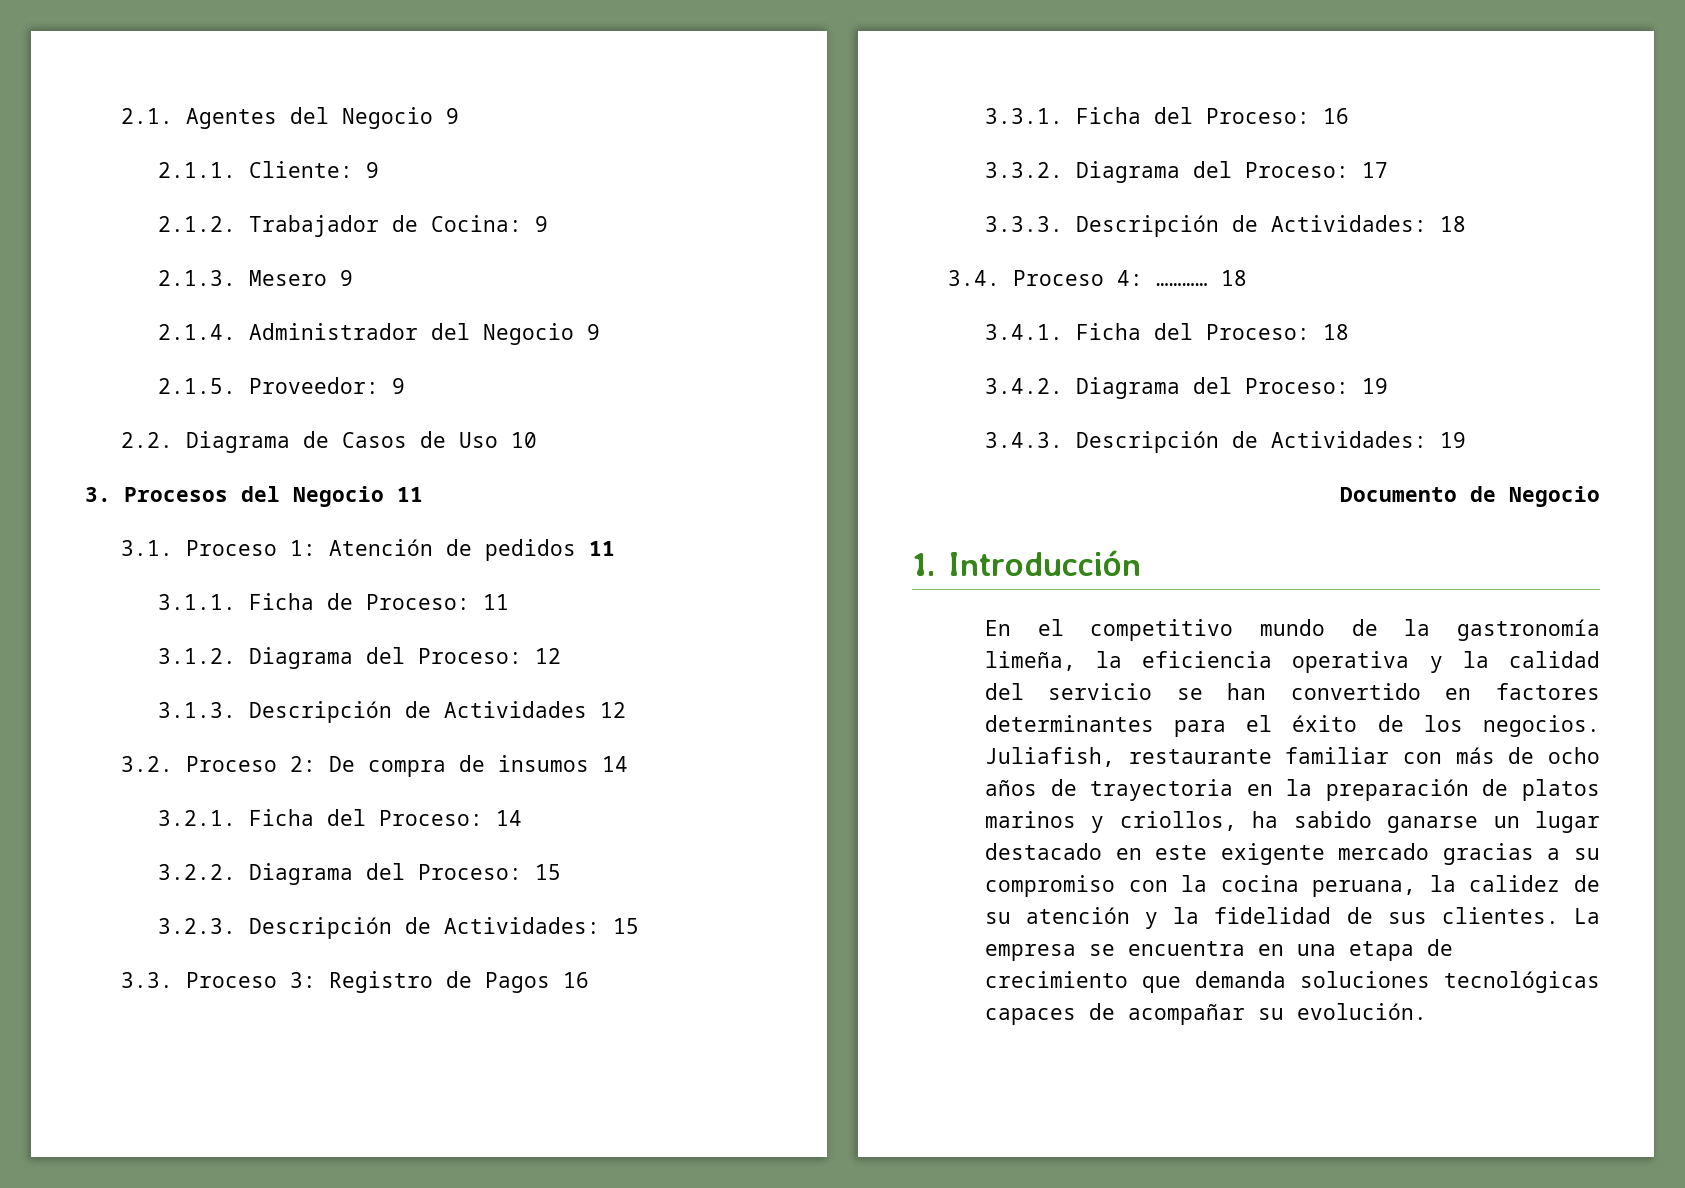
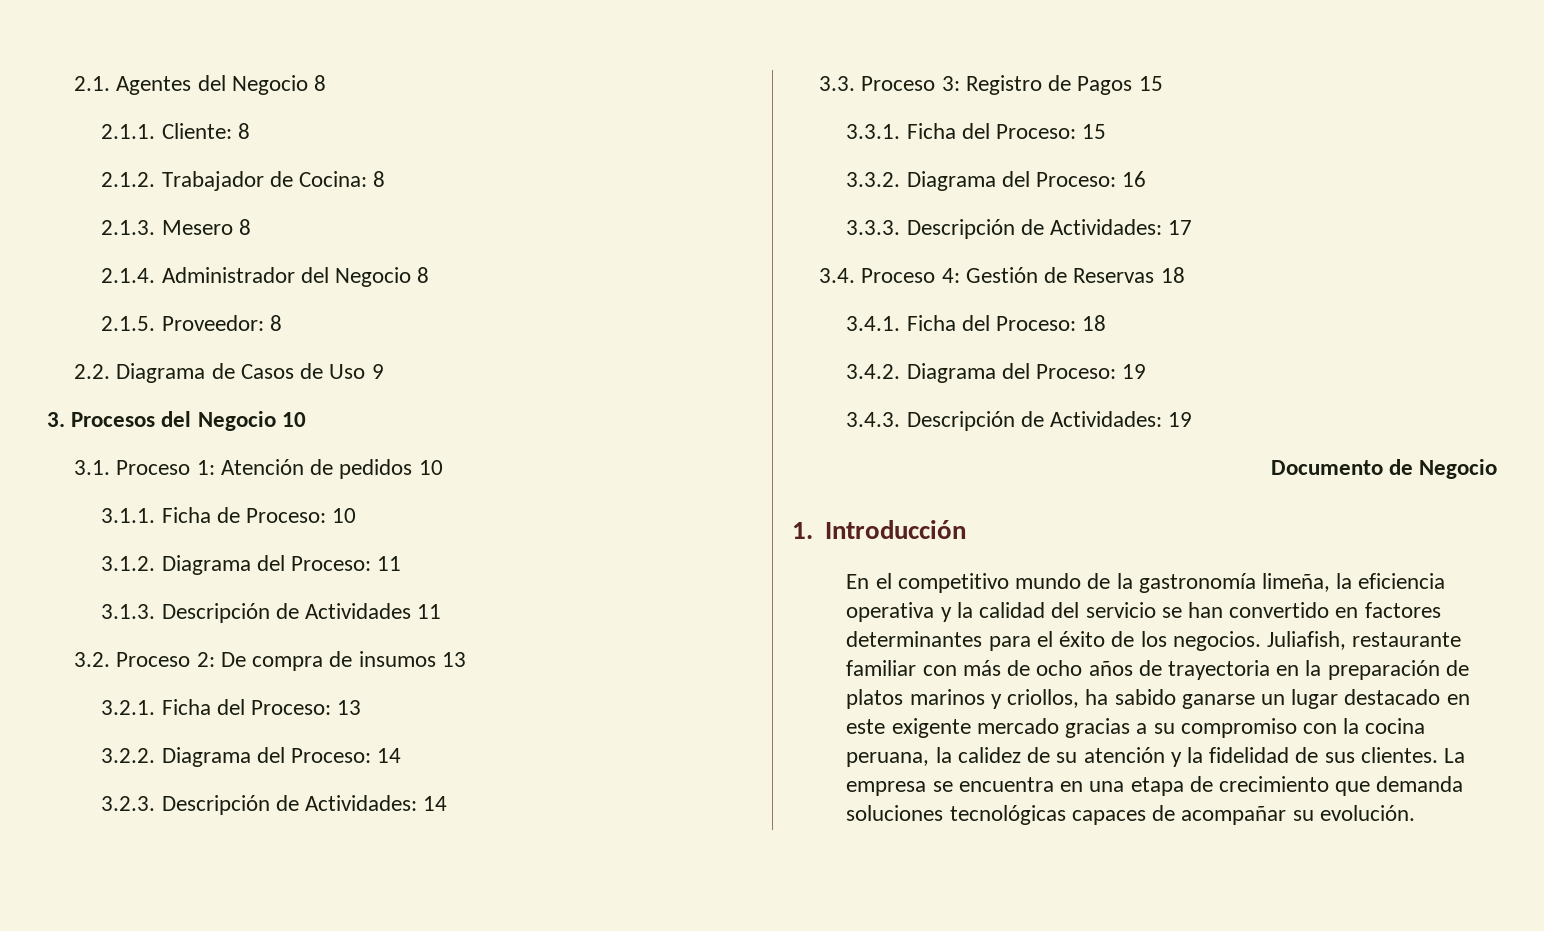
- 2.1. Agentes del Negocio 9
+ 2.1. Agentes del Negocio 8
- 2.1.1. Cliente: 9
+ 2.1.1. Cliente: 8
- 2.1.2. Trabajador de Cocina: 9
+ 2.1.2. Trabajador de Cocina: 8
- 2.1.3. Mesero 9
+ 2.1.3. Mesero 8
- 2.1.4. Administrador del Negocio 9
+ 2.1.4. Administrador del Negocio 8
- 2.1.5. Proveedor: 9
+ 2.1.5. Proveedor: 8
- 2.2. Diagrama de Casos de Uso 10
+ 2.2. Diagrama de Casos de Uso 9
- 3. Procesos del Negocio 11
+ 3. Procesos del Negocio 10
- 3.1. Proceso 1: Atención de pedidos 11
+ 3.1. Proceso 1: Atención de pedidos 10
- 3.1.1. Ficha de Proceso: 11
+ 3.1.1. Ficha de Proceso: 10
- 3.1.2. Diagrama del Proceso: 12
+ 3.1.2. Diagrama del Proceso: 11
- 3.1.3. Descripción de Actividades 12
+ 3.1.3. Descripción de Actividades 11
- 3.2. Proceso 2: De compra de insumos 14
+ 3.2. Proceso 2: De compra de insumos 13
- 3.2.1. Ficha del Proceso: 14
+ 3.2.1. Ficha del Proceso: 13
- 3.2.2. Diagrama del Proceso: 15
+ 3.2.2. Diagrama del Proceso: 14
- 3.2.3. Descripción de Actividades: 15
+ 3.2.3. Descripción de Actividades: 14
- 3.3. Proceso 3: Registro de Pagos 16
+ 3.3. Proceso 3: Registro de Pagos 15
- 3.3.1. Ficha del Proceso: 16
+ 3.3.1. Ficha del Proceso: 15
- 3.3.2. Diagrama del Proceso: 17
+ 3.3.2. Diagrama del Proceso: 16
- 3.3.3. Descripción de Actividades: 18
+ 3.3.3. Descripción de Actividades: 17
- 3.4. Proceso 4: ………… 18
+ 3.4. Proceso 4: Gestión de Reservas 18

